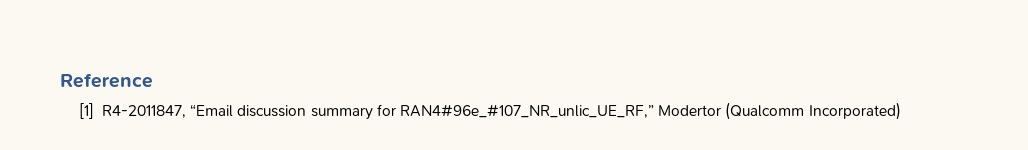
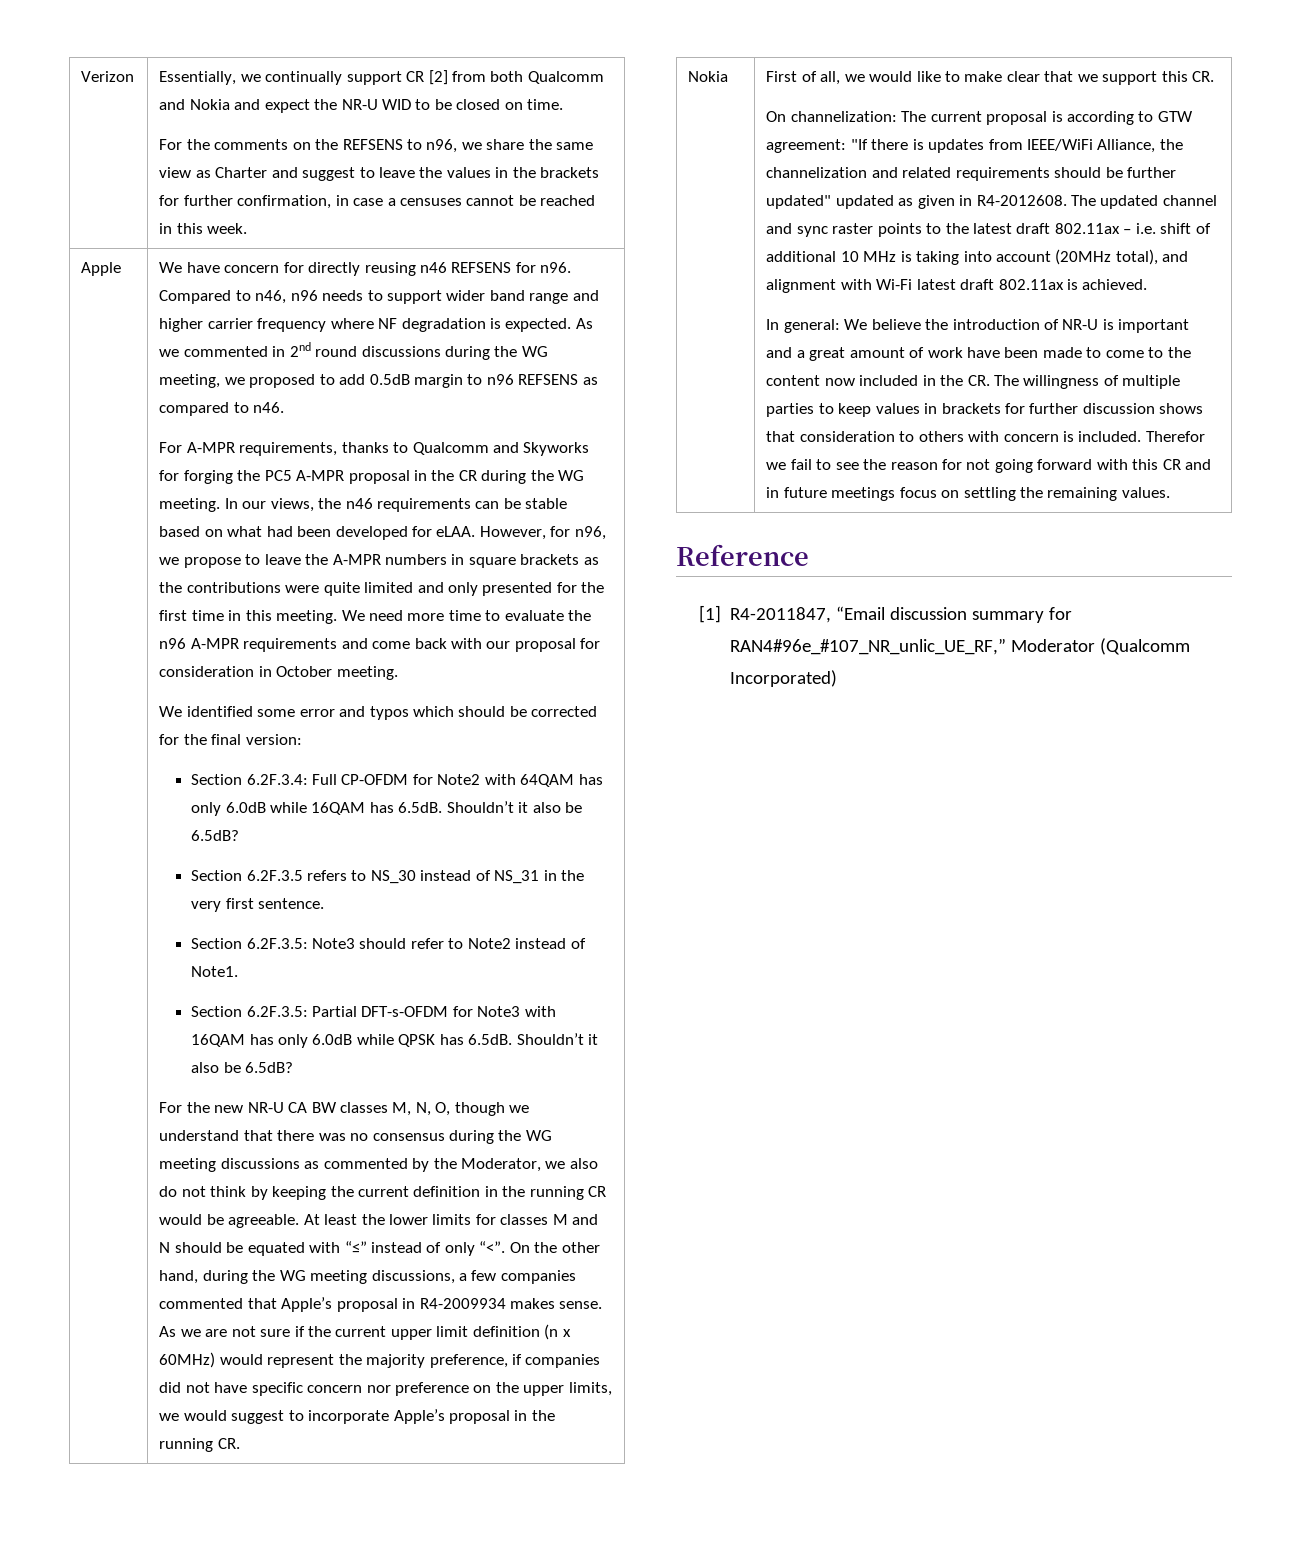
+ Verizon | Essentially, we continually support CR [2] from both Qualcomm and Nokia and expect the NR-U WID to be closed on time.
+ For the comments on the REFSENS to n96, we share the same view as Charter and suggest to leave the values in the brackets for further confirmation, in case a censuses cannot be reached in this week.
+ Apple | We have concern for directly reusing n46 REFSENS for n96. Compared to n46, n96 needs to support wider band range and higher carrier frequency where NF degradation is expected. As we commented in 2nd round discussions during the WG meeting, we proposed to add 0.5dB margin to n96 REFSENS as compared to n46.
+ For A-MPR requirements, thanks to Qualcomm and Skyworks for forging the PC5 A-MPR proposal in the CR during the WG meeting. In our views, the n46 requirements can be stable based on what had been developed for eLAA. However, for n96, we propose to leave the A-MPR numbers in square brackets as the contributions were quite limited and only presented for the first time in this meeting. We need more time to evaluate the n96 A-MPR requirements and come back with our proposal for consideration in October meeting.
+ We identified some error and typos which should be corrected for the final version:
+ Section 6.2F.3.4: Full CP-OFDM for Note2 with 64QAM has only 6.0dB while 16QAM has 6.5dB. Shouldn’t it also be 6.5dB?
+ Section 6.2F.3.5 refers to NS_30 instead of NS_31 in the very first sentence.
+ Section 6.2F.3.5: Note3 should refer to Note2 instead of Note1.
+ Section 6.2F.3.5: Partial DFT-s-OFDM for Note3 with 16QAM has only 6.0dB while QPSK has 6.5dB. Shouldn’t it also be 6.5dB?
+ For the new NR-U CA BW classes M, N, O, though we understand that there was no consensus during the WG meeting discussions as commented by the Moderator, we also do not think by keeping the current definition in the running CR would be agreeable. At least the lower limits for classes M and N should be equated with “≤” instead of only “<”. On the other hand, during the WG meeting discussions, a few companies commented that Apple’s proposal in R4-2009934 makes sense. As we are not sure if the current upper limit definition (n x 60MHz) would represent the majority preference, if companies did not have specific concern nor preference on the upper limits, we would suggest to incorporate Apple’s proposal in the running CR.
+ Nokia | First of all, we would like to make clear that we support this CR.
+ On channelization: The current proposal is according to GTW agreement: "If there is updates from IEEE/WiFi Alliance, the channelization and related requirements should be further updated" updated as given in R4-2012608. The updated channel and sync raster points to the latest draft 802.11ax – i.e. shift of additional 10 MHz is taking into account (20MHz total), and alignment with Wi-Fi latest draft 802.11ax is achieved.
+ In general: We believe the introduction of NR-U is important and a great amount of work have been made to come to the content now included in the CR. The willingness of multiple parties to keep values in brackets for further discussion shows that consideration to others with concern is included. Therefor we fail to see the reason for not going forward with this CR and in future meetings focus on settling the remaining values.
- [1] R4-2011847, “Email discussion summary for RAN4#96e_#107_NR_unlic_UE_RF,” Modertor (Qualcomm Incorporated)
+ [1] R4-2011847, “Email discussion summary for RAN4#96e_#107_NR_unlic_UE_RF,” Moderator (Qualcomm Incorporated)

